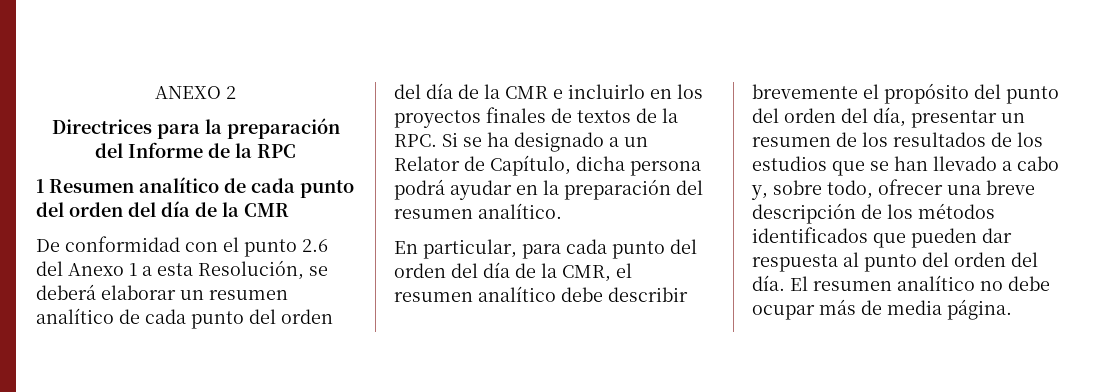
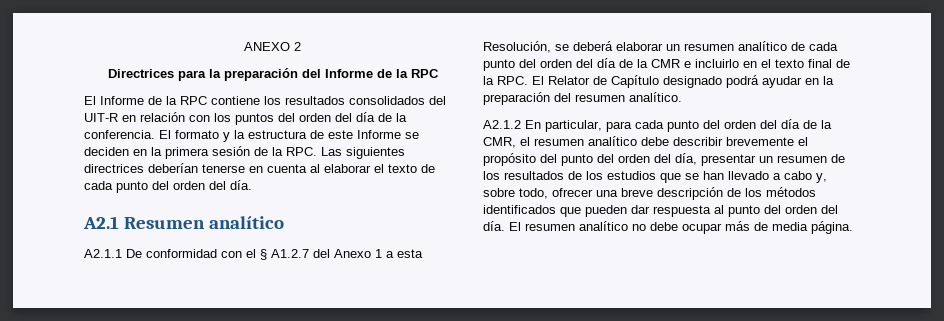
- 1 Resumen analítico de cada punto del orden del día de la CMR
- De conformidad con el punto 2.6 del Anexo 1 a esta Resolución, se deberá elaborar un resumen analítico de cada punto del orden del día de la CMR e incluirlo en los proyectos finales de textos de la RPC. Si se ha designado a un Relator de Capítulo, dicha persona podrá ayudar en la preparación del resumen analítico.
+ El Informe de la RPC contiene los resultados consolidados del UIT-R en relación con los puntos del orden del día de la conferencia. El formato y la estructura de este Informe se deciden en la primera sesión de la RPC. Las siguientes directrices deberían tenerse en cuenta al elaborar el texto de cada punto del orden del día.
+ A2.1 Resumen analítico
+ A2.1.1 De conformidad con el § A1.2.7 del Anexo 1 a esta Resolución, se deberá elaborar un resumen analítico de cada punto del orden del día de la CMR e incluirlo en el texto final de la RPC. El Relator de Capítulo designado podrá ayudar en la preparación del resumen analítico.
- En particular, para cada punto del orden del día de la CMR, el resumen analítico debe describir brevemente el propósito del punto del orden del día, presentar un resumen de los resultados de los estudios que se han llevado a cabo y, sobre todo, ofrecer una breve descripción de los métodos identificados que pueden dar respuesta al punto del orden del día.
+ A2.1.2 En particular, para cada punto del orden del día de la CMR, el resumen analítico debe describir brevemente el propósito del punto del orden del día, presentar un resumen de los resultados de los estudios que se han llevado a cabo y, sobre todo, ofrecer una breve descripción de los métodos identificados que pueden dar respuesta al punto del orden del día.

